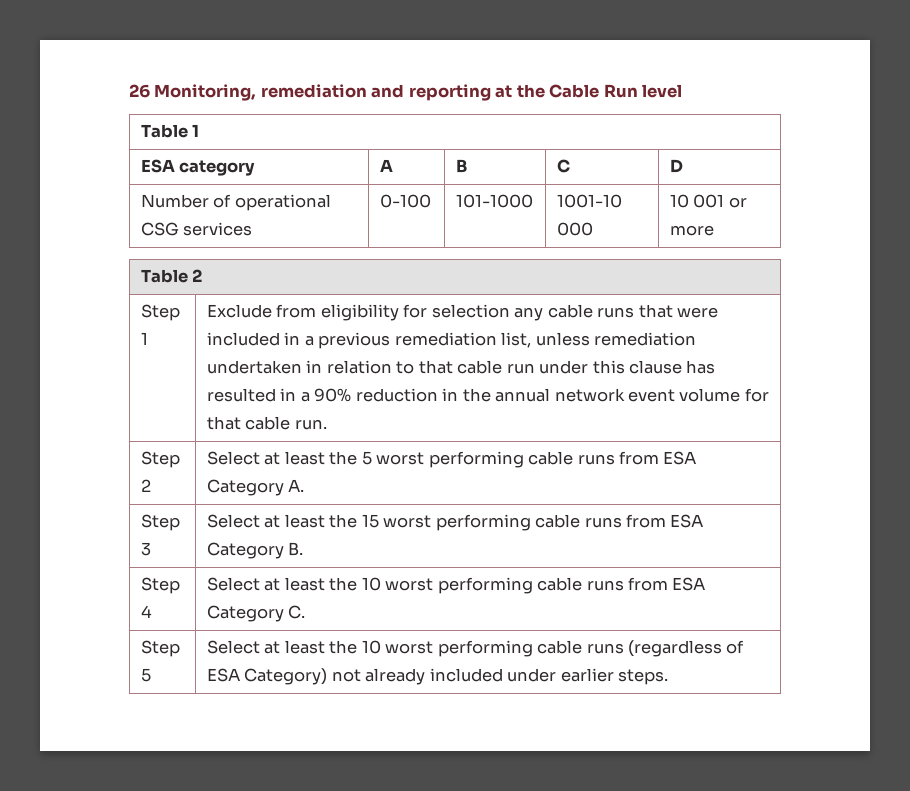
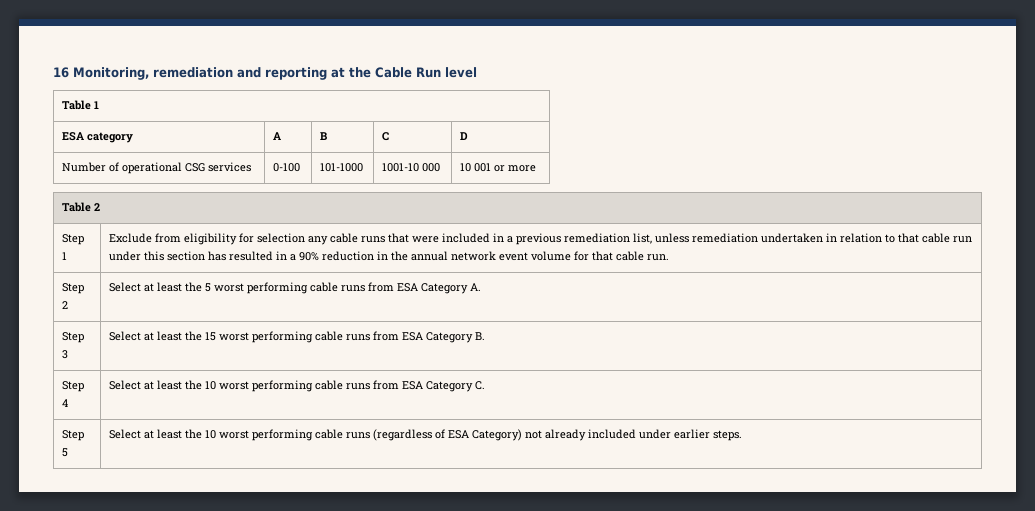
- 26 Monitoring, remediation and reporting at the Cable Run level
+ 16 Monitoring, remediation and reporting at the Cable Run level
- Exclude from eligibility for selection any cable runs that were included in a previous remediation list, unless remediation undertaken in relation to that cable run under this clause has resulted in a 90% reduction in the annual network event volume for that cable run.
+ Exclude from eligibility for selection any cable runs that were included in a previous remediation list, unless remediation undertaken in relation to that cable run under this section has resulted in a 90% reduction in the annual network event volume for that cable run.

